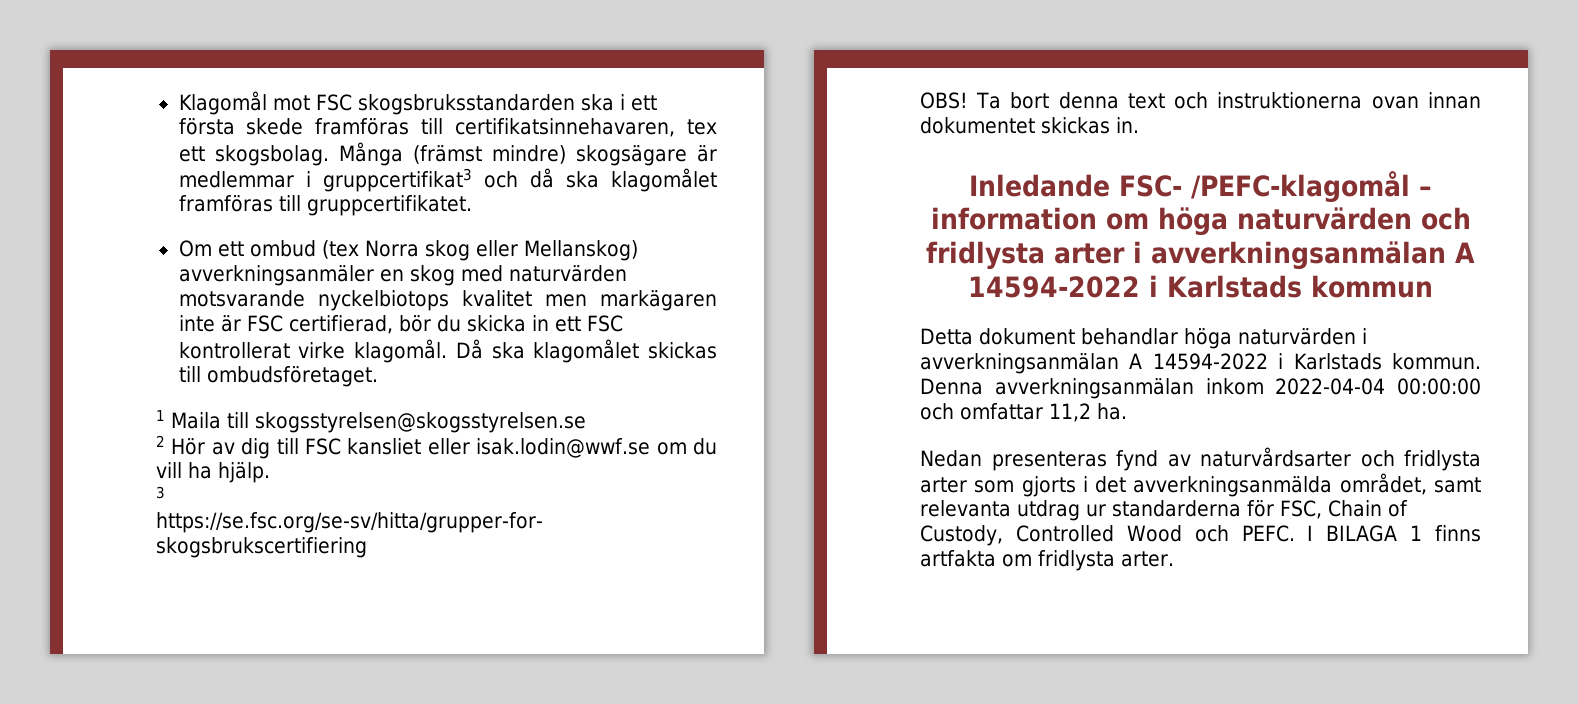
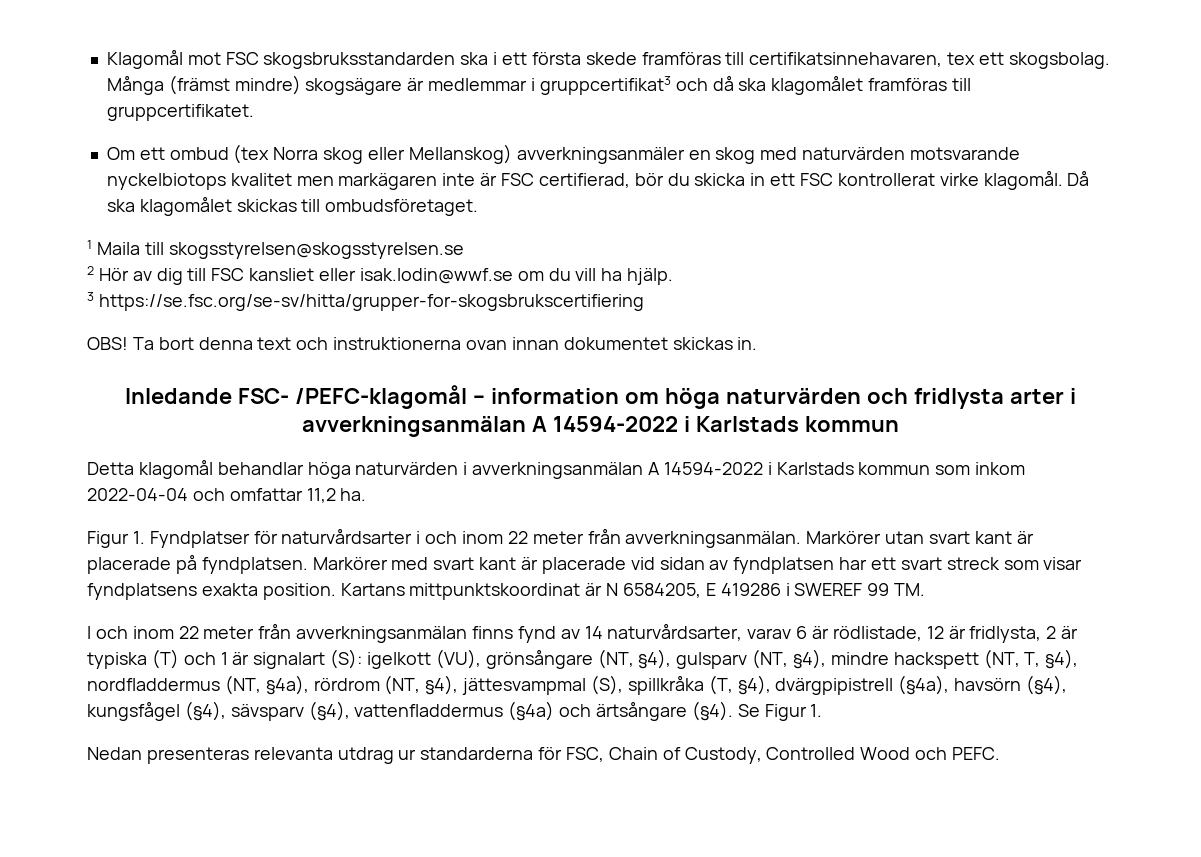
- Detta dokument behandlar höga naturvärden i avverkningsanmälan A 14594-2022 i Karlstads kommun. Denna avverkningsanmälan inkom 2022-04-04 00:00:00 och omfattar 11,2 ha.
+ Detta klagomål behandlar höga naturvärden i avverkningsanmälan A 14594-2022 i Karlstads kommun som inkom 2022-04-04 och omfattar 11,2 ha.
- Nedan presenteras fynd av naturvårdsarter och fridlysta arter som gjorts i det avverkningsanmälda området, samt relevanta utdrag ur standarderna för FSC, Chain of Custody, Controlled Wood och PEFC. I BILAGA 1 finns artfakta om fridlysta arter.
+ Figur 1. Fyndplatser för naturvårdsarter i och inom 22 meter från avverkningsanmälan. Markörer utan svart kant är placerade på fyndplatsen. Markörer med svart kant är placerade vid sidan av fyndplatsen har ett svart streck som visar fyndplatsens exakta position. Kartans mittpunktskoordinat är N 6584205, E 419286 i SWEREF 99 TM.
+ I och inom 22 meter från avverkningsanmälan finns fynd av 14 naturvårdsarter, varav 6 är rödlistade, 12 är fridlysta, 2 är typiska (T) och 1 är signalart (S): igelkott (VU), grönsångare (NT, §4), gulsparv (NT, §4), mindre hackspett (NT, T, §4), nordfladdermus (NT, §4a), rördrom (NT, §4), jättesvampmal (S), spillkråka (T, §4), dvärgpipistrell (§4a), havsörn (§4), kungsfågel (§4), sävsparv (§4), vattenfladdermus (§4a) och ärtsångare (§4). Se Figur 1.
+ Nedan presenteras relevanta utdrag ur standarderna för FSC, Chain of Custody, Controlled Wood och PEFC.

